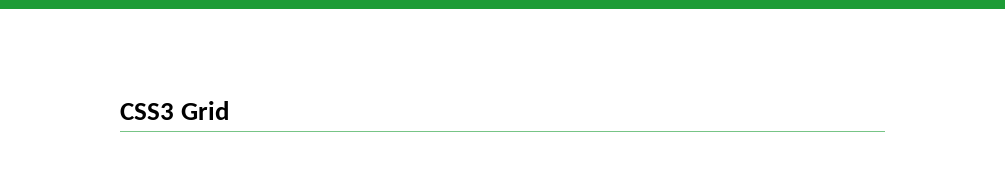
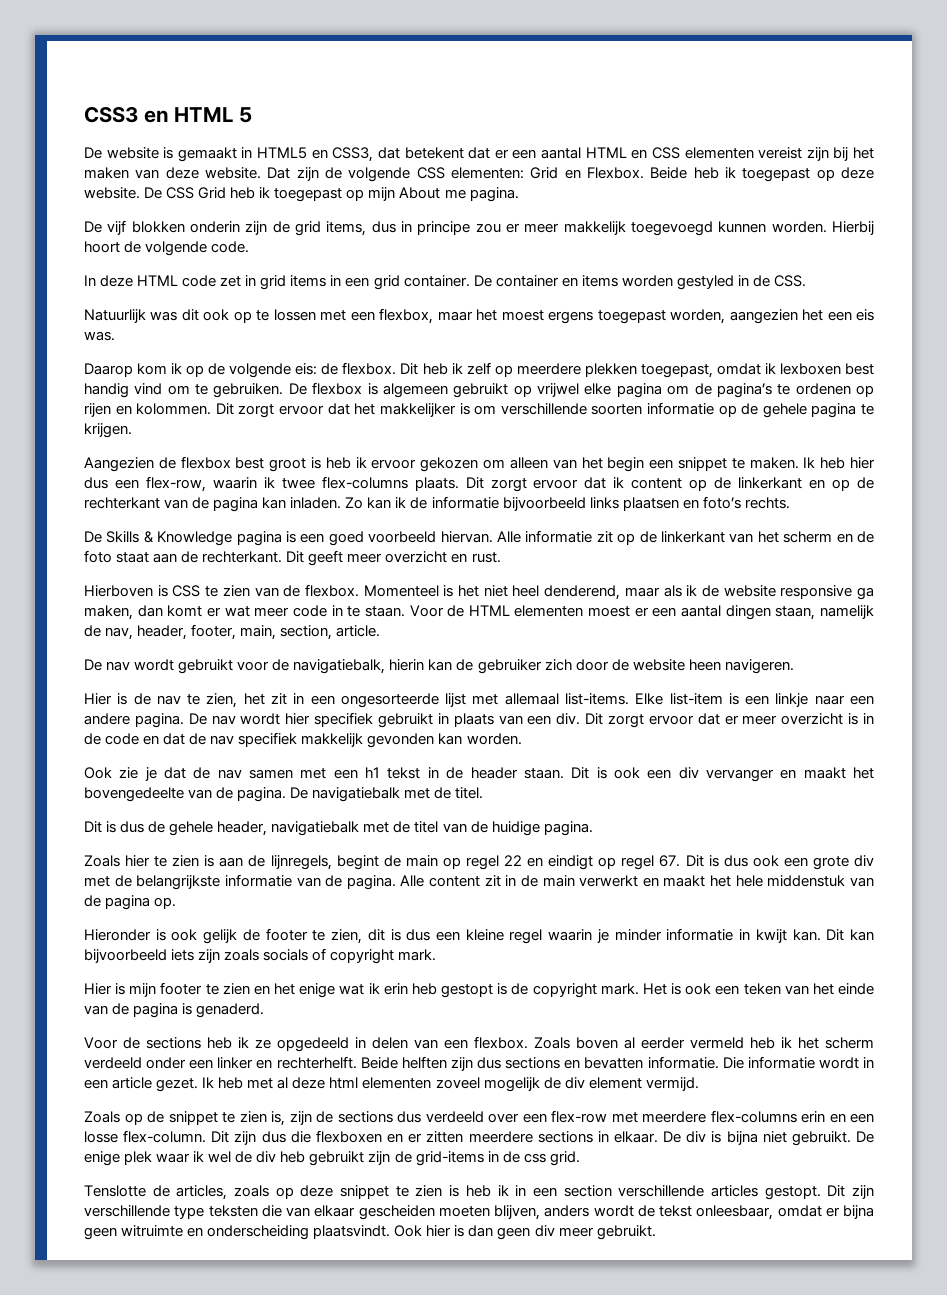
- CSS3 Grid
+ CSS3 en HTML 5
+ De website is gemaakt in HTML5 en CSS3, dat betekent dat er een aantal HTML en CSS elementen vereist zijn bij het maken van deze website. Dat zijn de volgende CSS elementen: Grid en Flexbox. Beide heb ik toegepast op deze website. De CSS Grid heb ik toegepast op mijn About me pagina.
+ De vijf blokken onderin zijn de grid items, dus in principe zou er meer makkelijk toegevoegd kunnen worden. Hierbij hoort de volgende code.
+ In deze HTML code zet in grid items in een grid container. De container en items worden gestyled in de CSS.
+ Natuurlijk was dit ook op te lossen met een flexbox, maar het moest ergens toegepast worden, aangezien het een eis was.
+ Daarop kom ik op de volgende eis: de flexbox. Dit heb ik zelf op meerdere plekken toegepast, omdat ik lexboxen best handig vind om te gebruiken. De flexbox is algemeen gebruikt op vrijwel elke pagina om de pagina’s te ordenen op rijen en kolommen. Dit zorgt ervoor dat het makkelijker is om verschillende soorten informatie op de gehele pagina te krijgen.
+ Aangezien de flexbox best groot is heb ik ervoor gekozen om alleen van het begin een snippet te maken. Ik heb hier dus een flex-row, waarin ik twee flex-columns plaats. Dit zorgt ervoor dat ik content op de linkerkant en op de rechterkant van de pagina kan inladen. Zo kan ik de informatie bijvoorbeeld links plaatsen en foto’s rechts.
+ De Skills & Knowledge pagina is een goed voorbeeld hiervan. Alle informatie zit op de linkerkant van het scherm en de foto staat aan de rechterkant. Dit geeft meer overzicht en rust.
+ Hierboven is CSS te zien van de flexbox. Momenteel is het niet heel denderend, maar als ik de website responsive ga maken, dan komt er wat meer code in te staan. Voor de HTML elementen moest er een aantal dingen staan, namelijk de nav, header, footer, main, section, article.
+ De nav wordt gebruikt voor de navigatiebalk, hierin kan de gebruiker zich door de website heen navigeren.
+ Hier is de nav te zien, het zit in een ongesorteerde lijst met allemaal list-items. Elke list-item is een linkje naar een andere pagina. De nav wordt hier specifiek gebruikt in plaats van een div. Dit zorgt ervoor dat er meer overzicht is in de code en dat de nav specifiek makkelijk gevonden kan worden.
+ Ook zie je dat de nav samen met een h1 tekst in de header staan. Dit is ook een div vervanger en maakt het bovengedeelte van de pagina. De navigatiebalk met de titel.
+ Dit is dus de gehele header, navigatiebalk met de titel van de huidige pagina.
+ Zoals hier te zien is aan de lijnregels, begint de main op regel 22 en eindigt op regel 67. Dit is dus ook een grote div met de belangrijkste informatie van de pagina. Alle content zit in de main verwerkt en maakt het hele middenstuk van de pagina op.
+ Hieronder is ook gelijk de footer te zien, dit is dus een kleine regel waarin je minder informatie in kwijt kan. Dit kan bijvoorbeeld iets zijn zoals socials of copyright mark.
+ Hier is mijn footer te zien en het enige wat ik erin heb gestopt is de copyright mark. Het is ook een teken van het einde van de pagina is genaderd.
+ Voor de sections heb ik ze opgedeeld in delen van een flexbox. Zoals boven al eerder vermeld heb ik het scherm verdeeld onder een linker en rechterhelft. Beide helften zijn dus sections en bevatten informatie. Die informatie wordt in een article gezet. Ik heb met al deze html elementen zoveel mogelijk de div element vermijd.
+ Zoals op de snippet te zien is, zijn de sections dus verdeeld over een flex-row met meerdere flex-columns erin en een losse flex-column. Dit zijn dus die flexboxen en er zitten meerdere sections in elkaar. De div is bijna niet gebruikt. De enige plek waar ik wel de div heb gebruikt zijn de grid-items in de css grid.
+ Tenslotte de articles, zoals op deze snippet te zien is heb ik in een section verschillende articles gestopt. Dit zijn verschillende type teksten die van elkaar gescheiden moeten blijven, anders wordt de tekst onleesbaar, omdat er bijna geen witruimte en onderscheiding plaatsvindt. Ook hier is dan geen div meer gebruikt.

